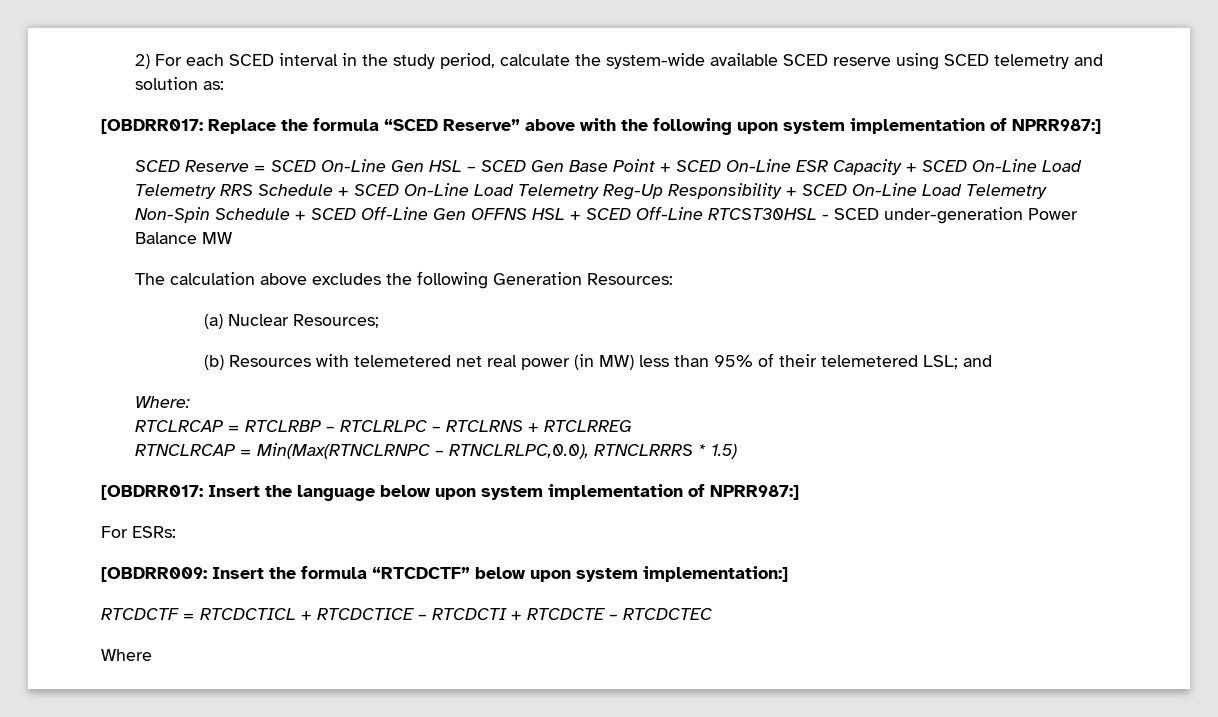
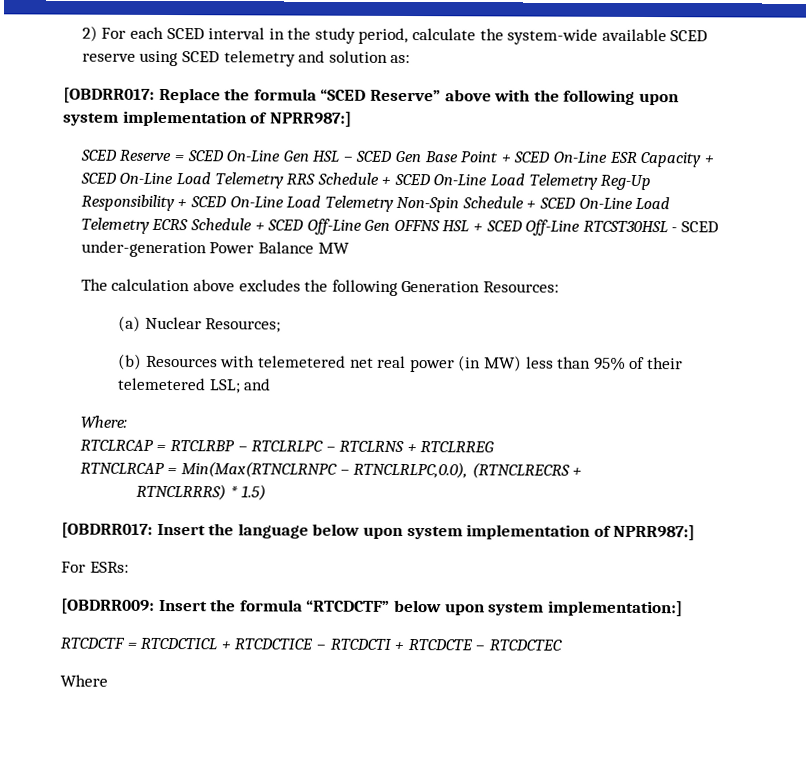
- SCED Reserve = SCED On-Line Gen HSL – SCED Gen Base Point + SCED On-Line ESR Capacity + SCED On-Line Load Telemetry RRS Schedule + SCED On-Line Load Telemetry Reg-Up Responsibility + SCED On-Line Load Telemetry Non-Spin Schedule + SCED Off-Line Gen OFFNS HSL + SCED Off-Line RTCST30HSL - SCED under-generation Power Balance MW
+ SCED Reserve = SCED On-Line Gen HSL – SCED Gen Base Point + SCED On-Line ESR Capacity + SCED On-Line Load Telemetry RRS Schedule + SCED On-Line Load Telemetry Reg-Up Responsibility + SCED On-Line Load Telemetry Non-Spin Schedule + SCED On-Line Load Telemetry ECRS Schedule + SCED Off-Line Gen OFFNS HSL + SCED Off-Line RTCST30HSL - SCED under-generation Power Balance MW
- RTNCLRCAP = Min(Max(RTNCLRNPC – RTNCLRLPC,0.0), RTNCLRRRS * 1.5)
+ RTNCLRCAP = Min(Max(RTNCLRNPC – RTNCLRLPC,0.0), (RTNCLRECRS +
+ RTNCLRRRS) * 1.5)

